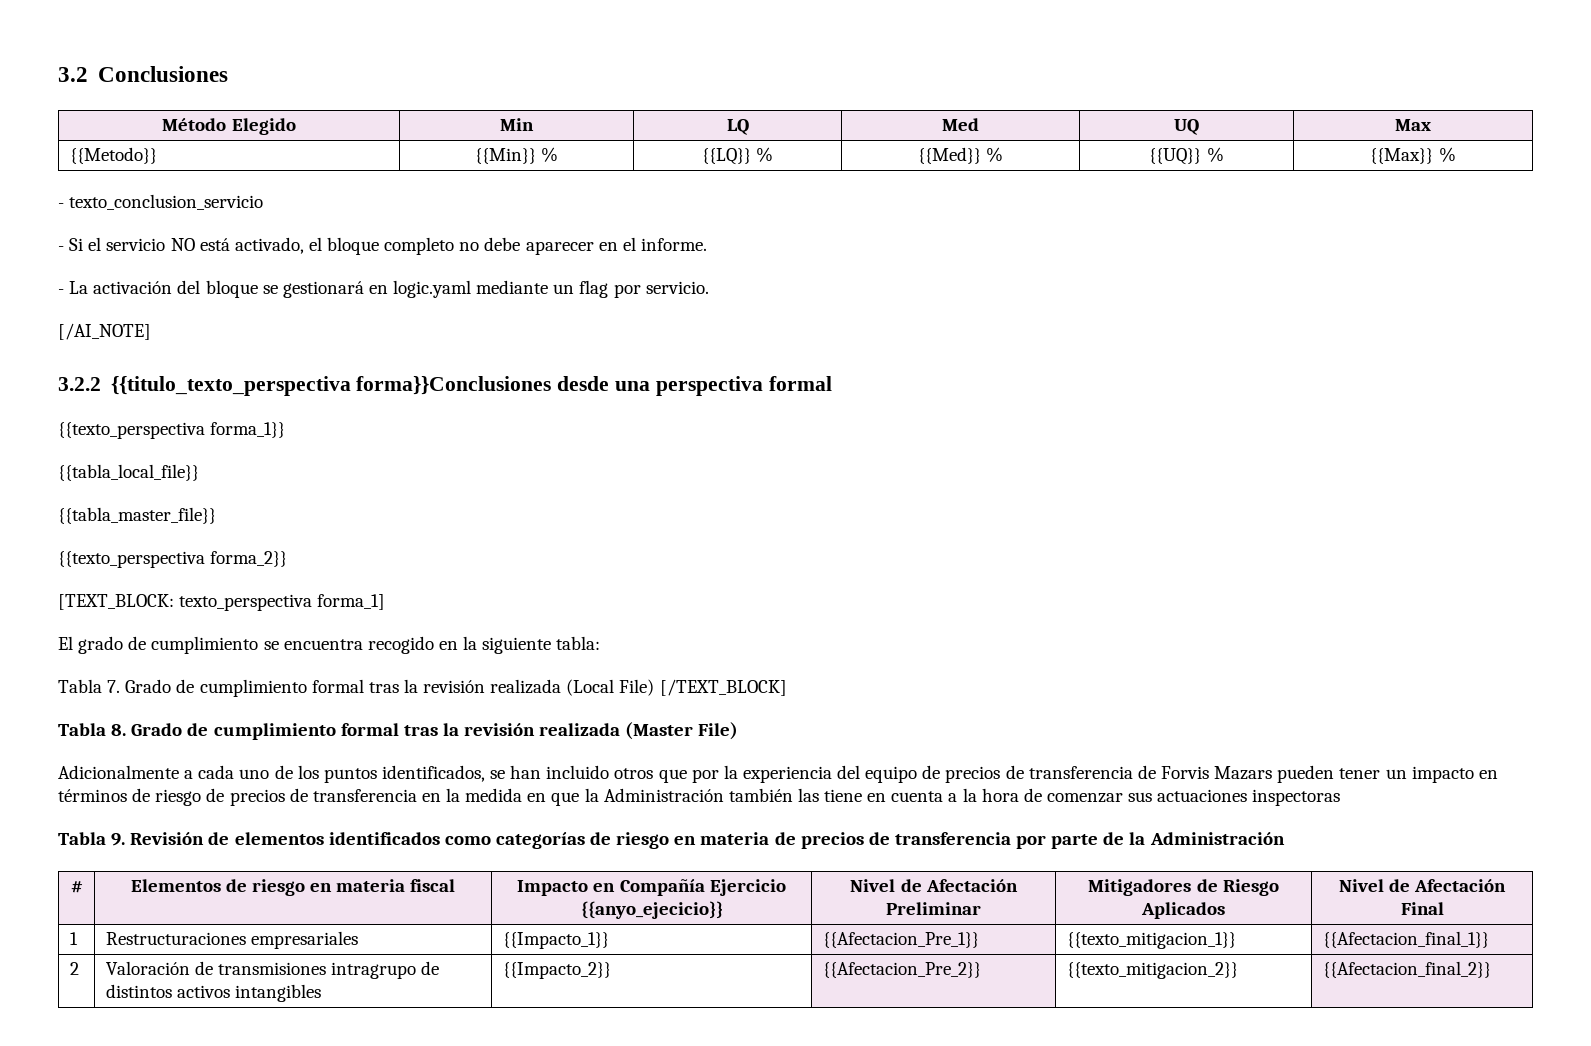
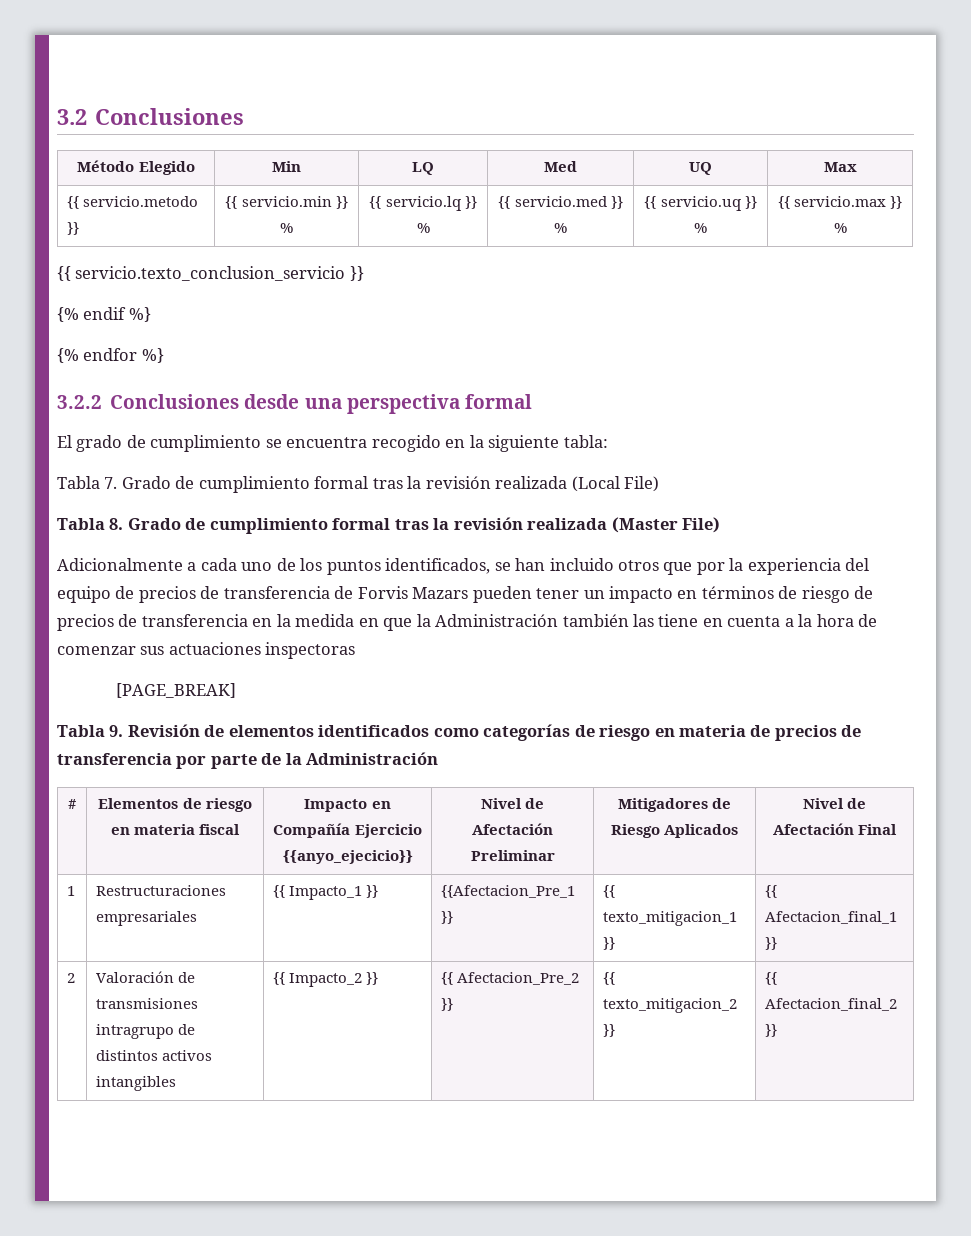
- {{Metodo}} | {{Min}} % | {{LQ}} % | {{Med}} % | {{UQ}} % | {{Max}} %
- - texto_conclusion_servicio
- - Si el servicio NO está activado, el bloque completo no debe aparecer en el informe.
- - La activación del bloque se gestionará en logic.yaml mediante un flag por servicio.
- [/AI_NOTE]
+ {{ servicio.metodo }} | {{ servicio.min }} % | {{ servicio.lq }} % | {{ servicio.med }} % | {{ servicio.uq }} % | {{ servicio.max }} %
+ {{ servicio.texto_conclusion_servicio }}
+ {% endif %}
+ {% endfor %}
- 3.2.2 {{titulo_texto_perspectiva forma}}Conclusiones desde una perspectiva formal
+ 3.2.2 Conclusiones desde una perspectiva formal
- {{texto_perspectiva forma_1}}
- {{tabla_local_file}}
- {{tabla_master_file}}
- {{texto_perspectiva forma_2}}
- [TEXT_BLOCK: texto_perspectiva forma_1]
- Tabla 7. Grado de cumplimiento formal tras la revisión realizada (Local File) [/TEXT_BLOCK]
+ Tabla 7. Grado de cumplimiento formal tras la revisión realizada (Local File)
+ [PAGE_BREAK]
- 1 | Restructuraciones empresariales | {{Impacto_1}} | {{Afectacion_Pre_1}} | {{texto_mitigacion_1}} | {{Afectacion_final_1}}
+ 1 | Restructuraciones empresariales | {{ Impacto_1 }} | {{Afectacion_Pre_1 }} | {{ texto_mitigacion_1 }} | {{ Afectacion_final_1 }}
- 2 | Valoración de transmisiones intragrupo de distintos activos intangibles | {{Impacto_2}} | {{Afectacion_Pre_2}} | {{texto_mitigacion_2}} | {{Afectacion_final_2}}
+ 2 | Valoración de transmisiones intragrupo de distintos activos intangibles | {{ Impacto_2 }} | {{ Afectacion_Pre_2 }} | {{ texto_mitigacion_2 }} | {{ Afectacion_final_2 }}

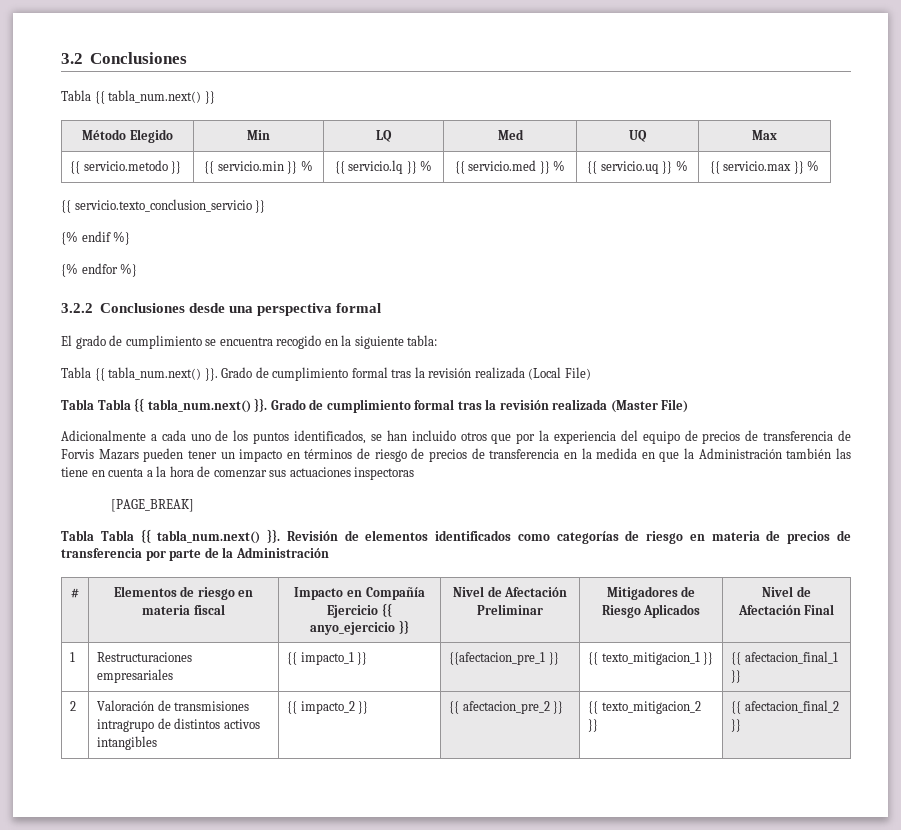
+ Tabla {{ tabla_num.next() }}
- Tabla 7. Grado de cumplimiento formal tras la revisión realizada (Local File)
+ Tabla {{ tabla_num.next() }}. Grado de cumplimiento formal tras la revisión realizada (Local File)
- Tabla 8. Grado de cumplimiento formal tras la revisión realizada (Master File)
+ Tabla Tabla {{ tabla_num.next() }}. Grado de cumplimiento formal tras la revisión realizada (Master File)
- Tabla 9. Revisión de elementos identificados como categorías de riesgo en materia de precios de transferencia por parte de la Administración
+ Tabla Tabla {{ tabla_num.next() }}. Revisión de elementos identificados como categorías de riesgo en materia de precios de transferencia por parte de la Administración
- # | Elementos de riesgo en materia fiscal | Impacto en Compañía Ejercicio {{anyo_ejecicio}} | Nivel de Afectación Preliminar | Mitigadores de Riesgo Aplicados | Nivel de Afectación Final
+ # | Elementos de riesgo en materia fiscal | Impacto en Compañía Ejercicio {{ anyo_ejercicio }} | Nivel de Afectación Preliminar | Mitigadores de Riesgo Aplicados | Nivel de Afectación Final
- 1 | Restructuraciones empresariales | {{ Impacto_1 }} | {{Afectacion_Pre_1 }} | {{ texto_mitigacion_1 }} | {{ Afectacion_final_1 }}
+ 1 | Restructuraciones empresariales | {{ impacto_1 }} | {{afectacion_pre_1 }} | {{ texto_mitigacion_1 }} | {{ afectacion_final_1 }}
- 2 | Valoración de transmisiones intragrupo de distintos activos intangibles | {{ Impacto_2 }} | {{ Afectacion_Pre_2 }} | {{ texto_mitigacion_2 }} | {{ Afectacion_final_2 }}
+ 2 | Valoración de transmisiones intragrupo de distintos activos intangibles | {{ impacto_2 }} | {{ afectacion_pre_2 }} | {{ texto_mitigacion_2 }} | {{ afectacion_final_2 }}

